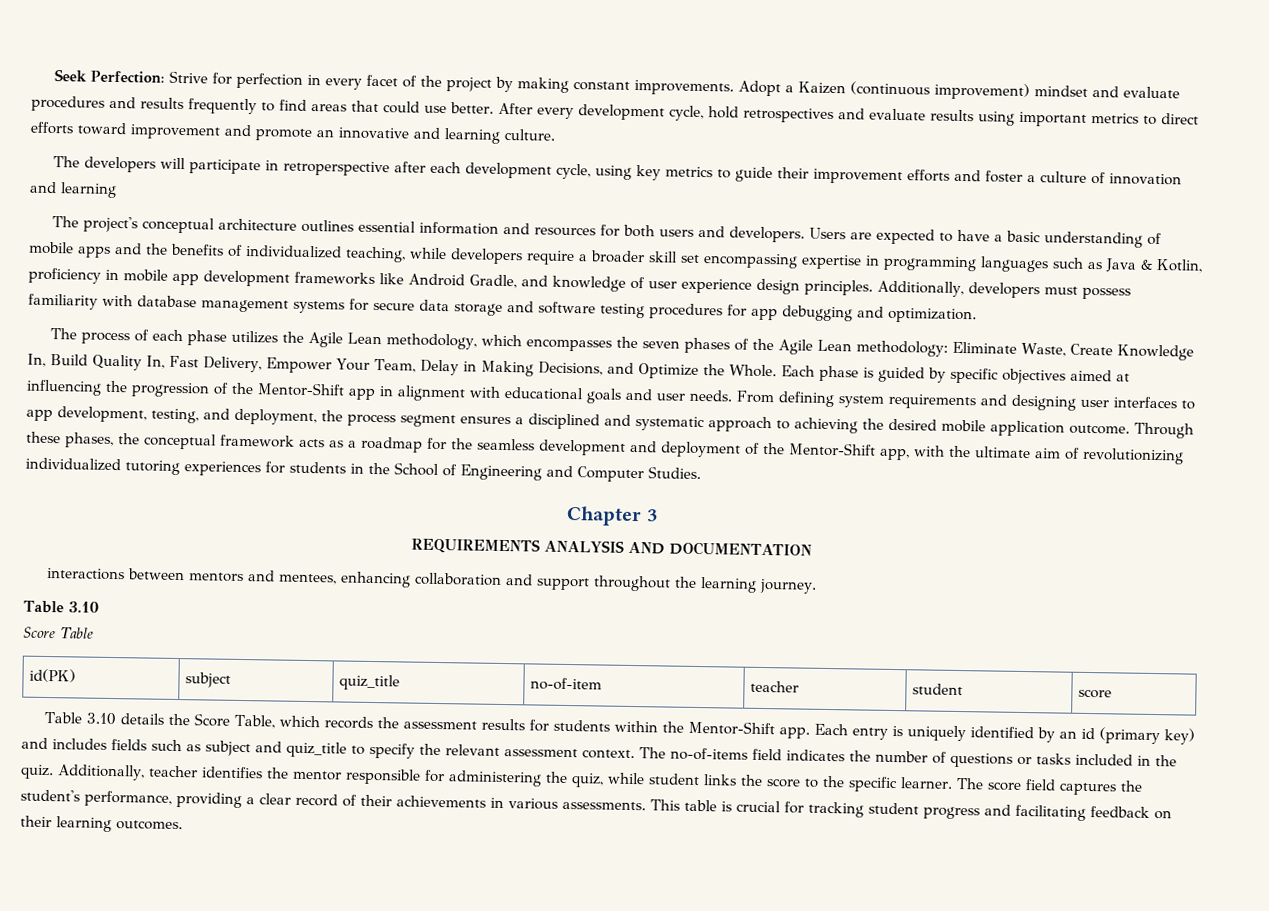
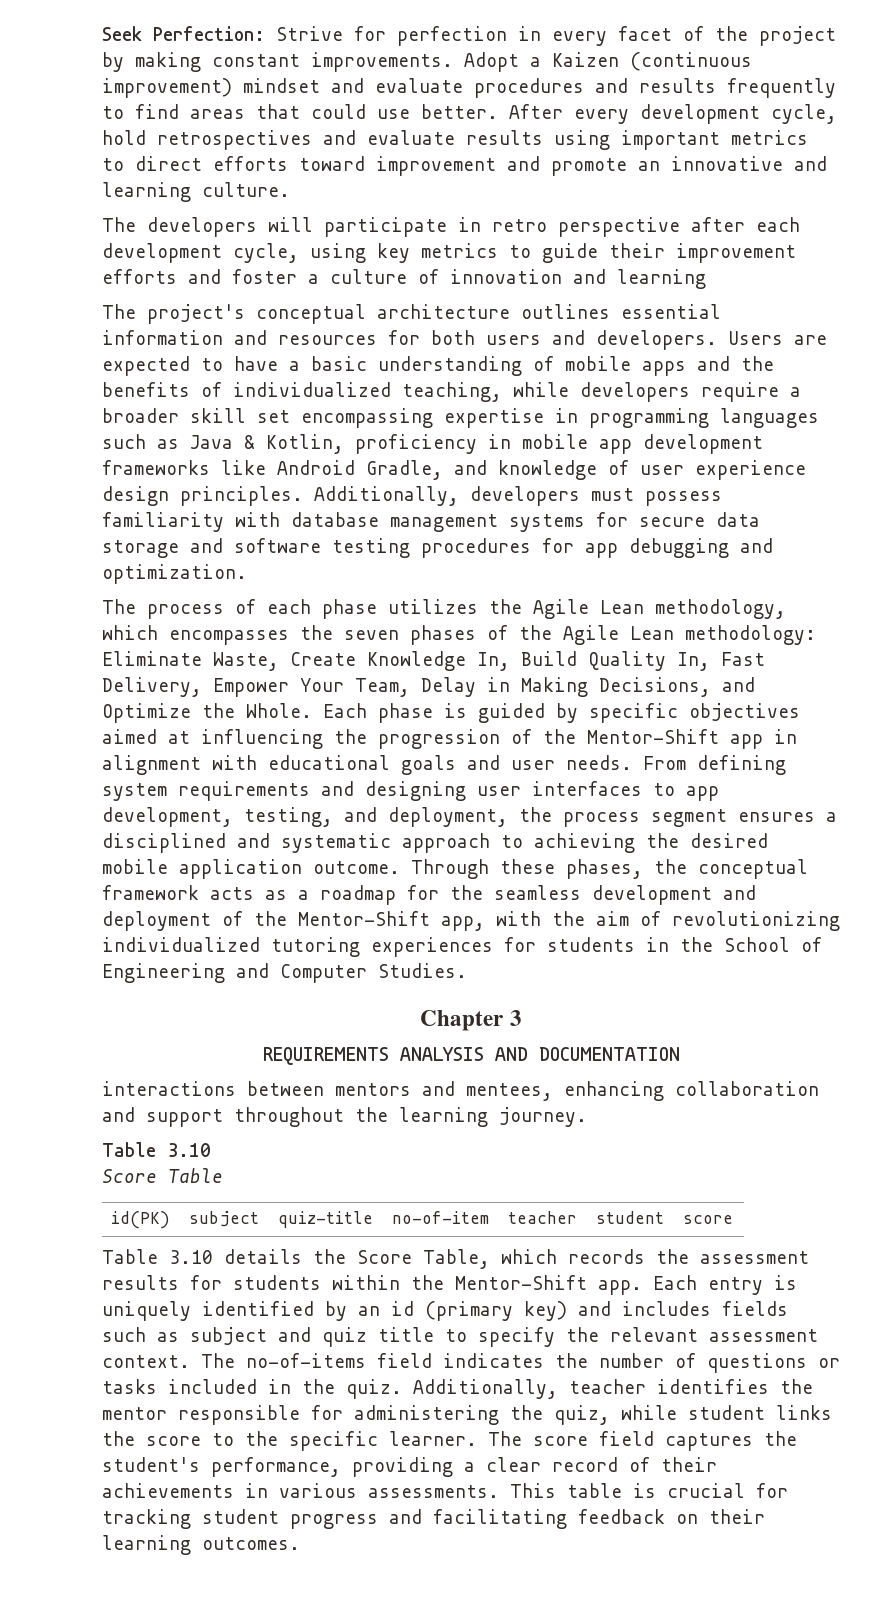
- The developers will participate in retroperspective after each development cycle, using key metrics to guide their improvement efforts and foster a culture of innovation and learning
+ The developers will participate in retro perspective after each development cycle, using key metrics to guide their improvement efforts and foster a culture of innovation and learning
- Through these phases, the conceptual framework acts as a roadmap for the seamless development and deployment of the Mentor-Shift app, with the ultimate aim of revolutionizing individualized tutoring experiences for students in the School of Engineering and Computer Studies.
+ Through these phases, the conceptual framework acts as a roadmap for the seamless development and deployment of the Mentor-Shift app, with the aim of revolutionizing individualized tutoring experiences for students in the School of Engineering and Computer Studies.
- id(PK) | subject | quiz_title | no-of-item | teacher | student | score
+ id(PK) | subject | quiz-title | no-of-item | teacher | student | score
- Each entry is uniquely identified by an id (primary key) and includes fields such as subject and quiz_title to specify the relevant assessment context.
+ Each entry is uniquely identified by an id (primary key) and includes fields such as subject and quiz title to specify the relevant assessment context.

